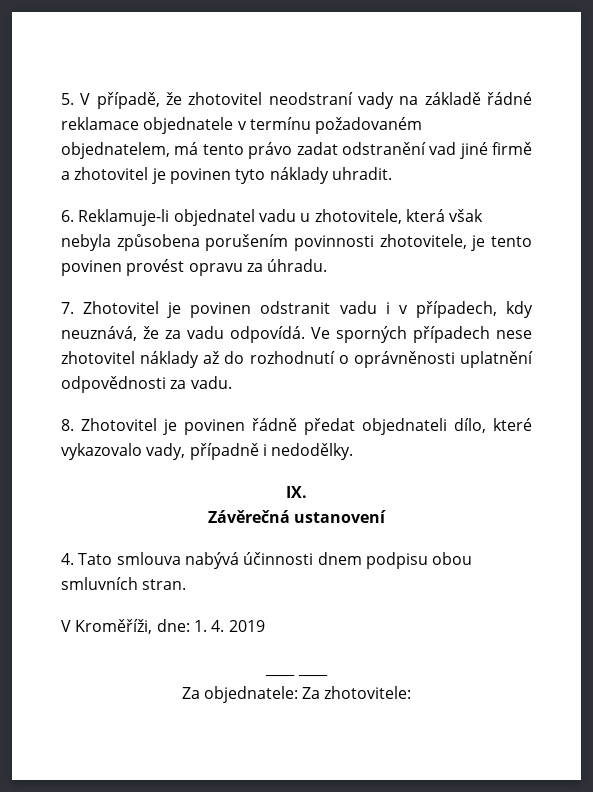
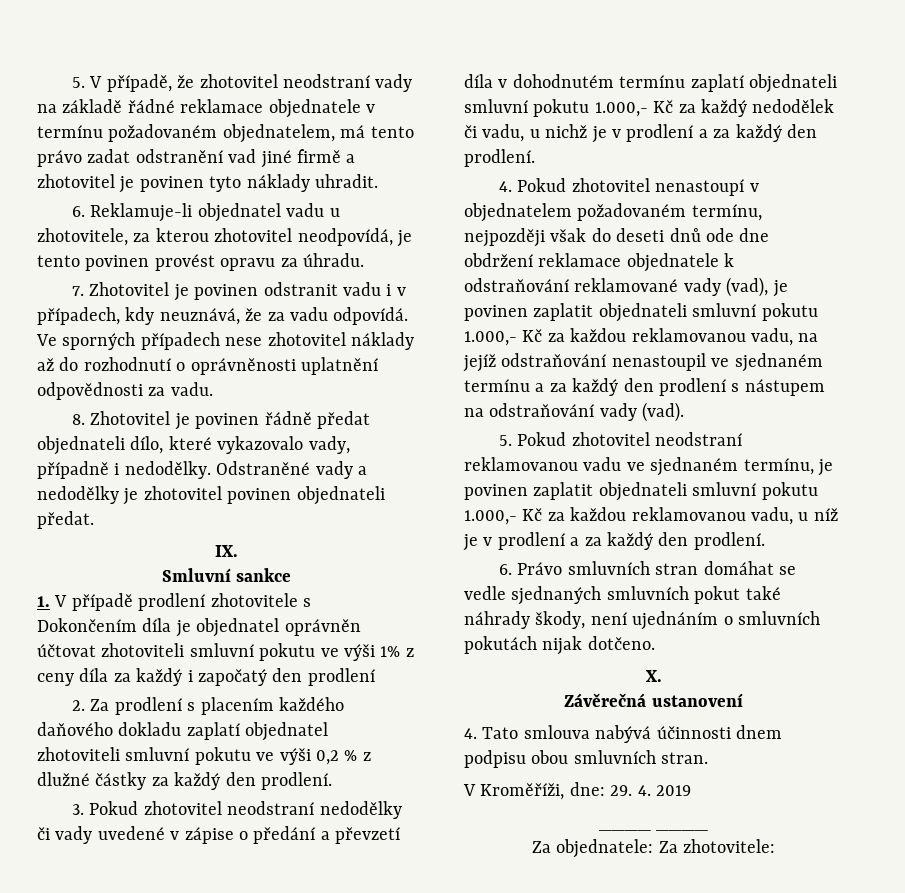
- 6. Reklamuje-li objednatel vadu u zhotovitele, která však nebyla způsobena porušením povinnosti zhotovitele, je tento povinen provést opravu za úhradu.
+ 6. Reklamuje-li objednatel vadu u zhotovitele, za kterou zhotovitel neodpovídá, je tento povinen provést opravu za úhradu.
- 8. Zhotovitel je povinen řádně předat objednateli dílo, které vykazovalo vady, případně i nedodělky.
+ 8. Zhotovitel je povinen řádně předat objednateli dílo, které vykazovalo vady, případně i nedodělky. Odstraněné vady a nedodělky je zhotovitel povinen objednateli předat.
  IX.
+ Smluvní sankce
+ 1. V případě prodlení zhotovitele s Dokončením díla je objednatel oprávněn účtovat zhotoviteli smluvní pokutu ve výši 1% z ceny díla za každý i započatý den prodlení
+ 2. Za prodlení s placením každého daňového dokladu zaplatí objednatel zhotoviteli smluvní pokutu ve výši 0,2 % z dlužné částky za každý den prodlení.
+ 3. Pokud zhotovitel neodstraní nedodělky či vady uvedené v zápise o předání a převzetí díla v dohodnutém termínu zaplatí objednateli smluvní pokutu 1.000,- Kč za každý nedodělek či vadu, u nichž je v prodlení a za každý den prodlení.
+ 4. Pokud zhotovitel nenastoupí v objednatelem požadovaném termínu, nejpozději však do deseti dnů ode dne obdržení reklamace objednatele k odstraňování reklamované vady (vad), je povinen zaplatit objednateli smluvní pokutu 1.000,- Kč za každou reklamovanou vadu, na jejíž odstraňování nenastoupil ve sjednaném termínu a za každý den prodlení s nástupem na odstraňování vady (vad).
+ 5. Pokud zhotovitel neodstraní reklamovanou vadu ve sjednaném termínu, je povinen zaplatit objednateli smluvní pokutu 1.000,- Kč za každou reklamovanou vadu, u níž je v prodlení a za každý den prodlení.
+ 6. Právo smluvních stran domáhat se vedle sjednaných smluvních pokut také náhrady škody, není ujednáním o smluvních pokutách nijak dotčeno.
+ X.
- V Kroměříži, dne: 1. 4. 2019
+ V Kroměříži, dne: 29. 4. 2019

